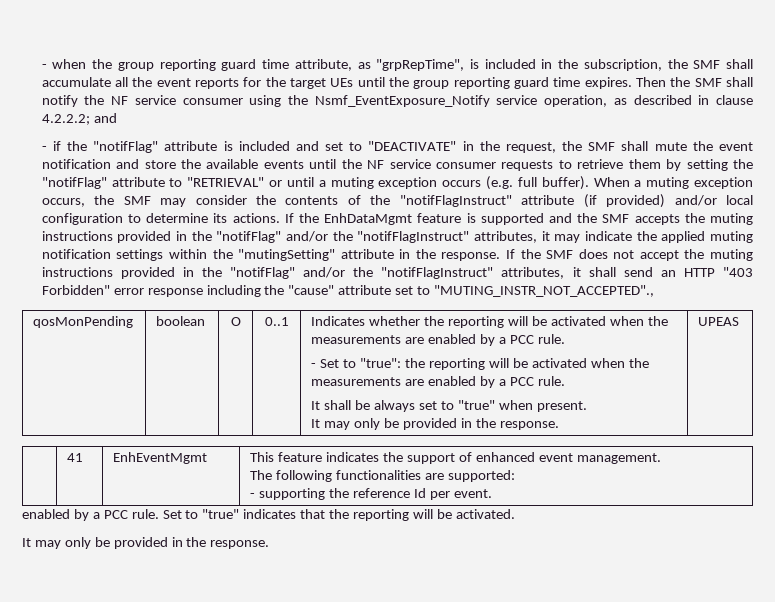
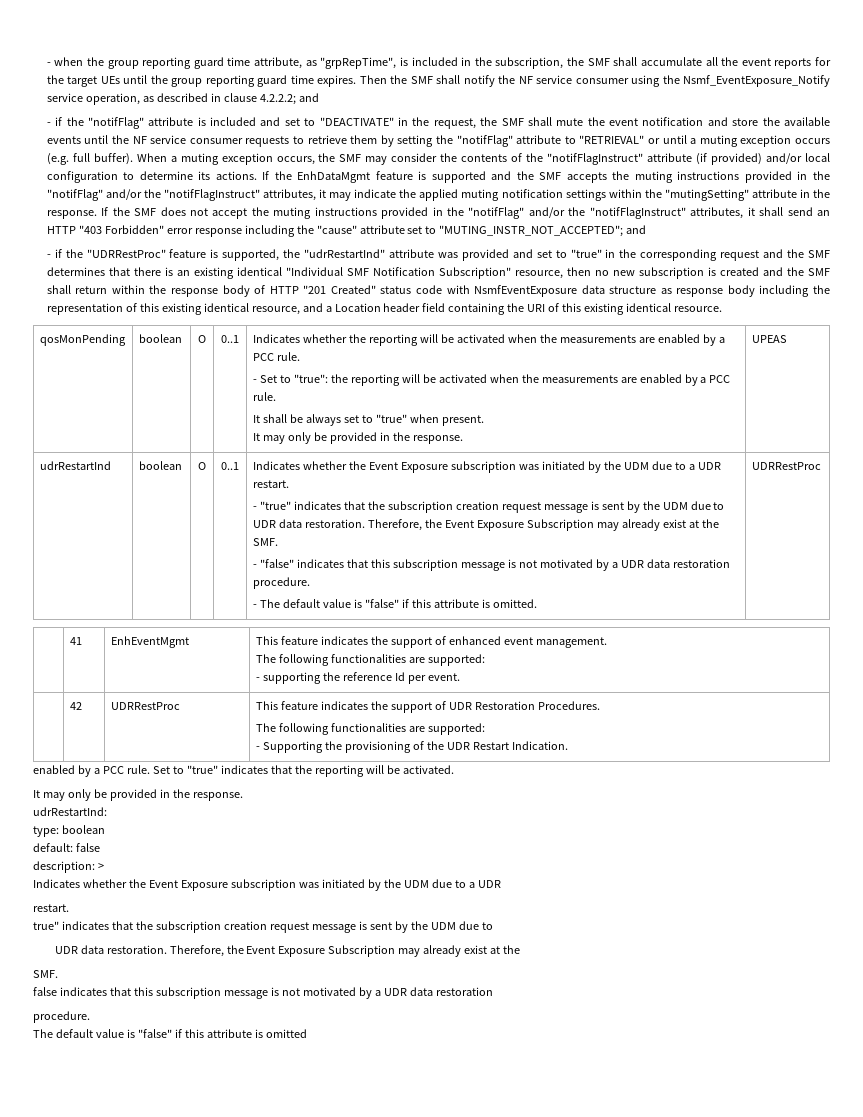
- If the SMF does not accept the muting instructions provided in the "notifFlag" and/or the "notifFlagInstruct" attributes, it shall send an HTTP "403 Forbidden" error response including the "cause" attribute set to "MUTING_INSTR_NOT_ACCEPTED".,
+ If the SMF does not accept the muting instructions provided in the "notifFlag" and/or the "notifFlagInstruct" attributes, it shall send an HTTP "403 Forbidden" error response including the "cause" attribute set to "MUTING_INSTR_NOT_ACCEPTED"; and
+ - if the "UDRRestProc" feature is supported, the "udrRestartInd" attribute was provided and set to "true" in the corresponding request and the SMF determines that there is an existing identical "Individual SMF Notification Subscription" resource, then no new subscription is created and the SMF shall return within the response body of HTTP "201 Created" status code with NsmfEventExposure data structure as response body including the representation of this existing identical resource, and a Location header field containing the URI of this existing identical resource.
+ udrRestartInd | boolean | O | 0..1 | Indicates whether the Event Exposure subscription was initiated by the UDM due to a UDR restart.
+ - "true" indicates that the subscription creation request message is sent by the UDM due to UDR data restoration. Therefore, the Event Exposure Subscription may already exist at the SMF.
+ - "false" indicates that this subscription message is not motivated by a UDR data restoration procedure.
+ - The default value is "false" if this attribute is omitted. | UDRRestProc
+ | 42 | UDRRestProc | This feature indicates the support of UDR Restoration Procedures.
+ The following functionalities are supported:
+ - Supporting the provisioning of the UDR Restart Indication.
+ udrRestartInd:
+ type: boolean
+ default: false
+ description: >
+ Indicates whether the Event Exposure subscription was initiated by the UDM due to a UDR
+ restart.
+ true" indicates that the subscription creation request message is sent by the UDM due to
+ UDR data restoration. Therefore, the Event Exposure Subscription may already exist at the
+ SMF.
+ false indicates that this subscription message is not motivated by a UDR data restoration
+ procedure.
+ The default value is "false" if this attribute is omitted

